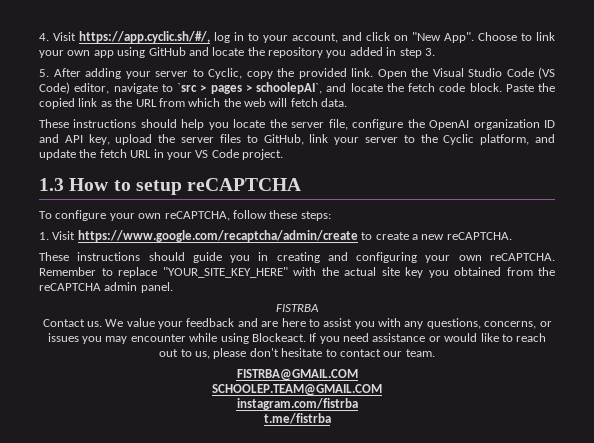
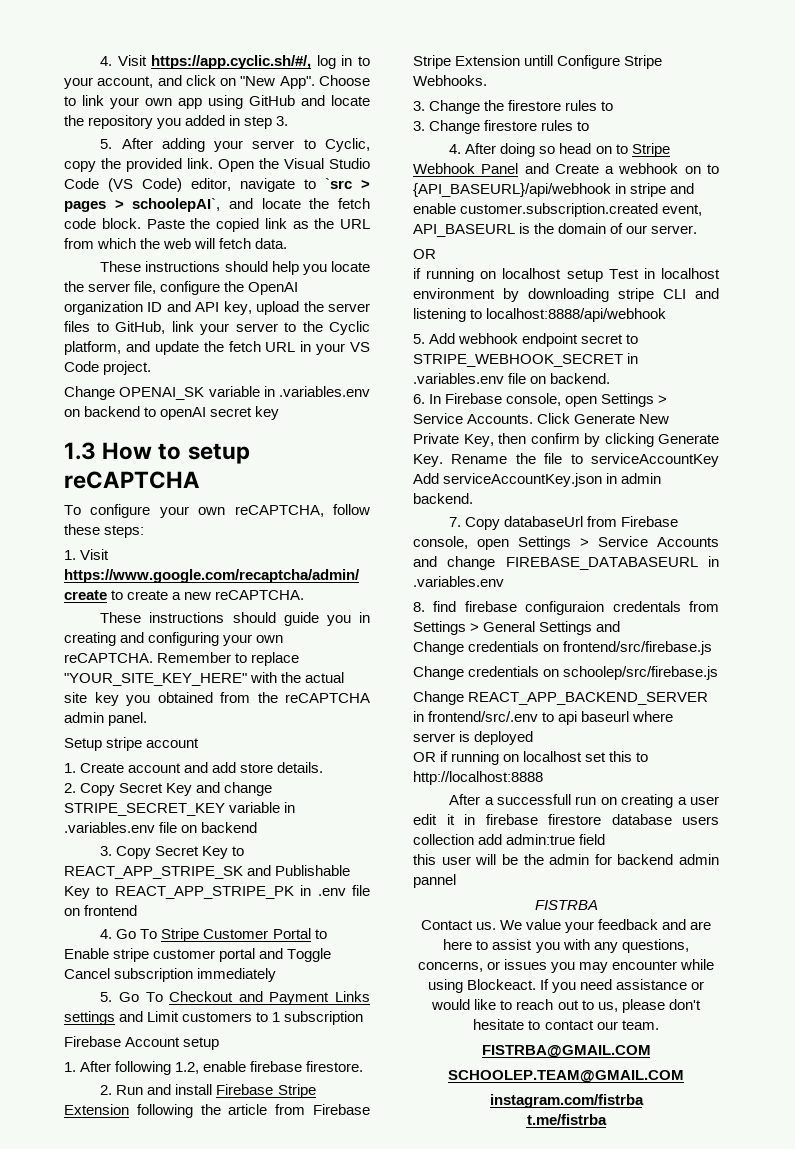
+ Change OPENAI_SK variable in .variables.env on backend to openAI secret key
+ Setup stripe account
+ 1. Create account and add store details.
+ 2. Copy Secret Key and change STRIPE_SECRET_KEY variable in .variables.env file on backend
+ 3. Copy Secret Key to REACT_APP_STRIPE_SK and Publishable Key to REACT_APP_STRIPE_PK in .env file on frontend
+ 4. Go To Stripe Customer Portal to Enable stripe customer portal and Toggle Cancel subscription immediately
+ 5. Go To Checkout and Payment Links settings and Limit customers to 1 subscription
+ Firebase Account setup
+ 1. After following 1.2, enable firebase firestore.
+ 2. Run and install Firebase Stripe Extension following the article from Firebase Stripe Extension untill Configure Stripe Webhooks.
+ 3. Change the firestore rules to
+ 3. Change firestore rules to
+ 4. After doing so head on to Stripe Webhook Panel and Create a webhook on to {API_BASEURL}/api/webhook in stripe and enable customer.subscription.created event, API_BASEURL is the domain of our server.
+ OR
+ if running on localhost setup Test in localhost environment by downloading stripe CLI and listening to localhost:8888/api/webhook
+ 5. Add webhook endpoint secret to STRIPE_WEBHOOK_SECRET in .variables.env file on backend.
+ 6. In Firebase console, open Settings > Service Accounts. Click Generate New Private Key, then confirm by clicking Generate Key. Rename the file to serviceAccountKey Add serviceAccountKey.json in admin backend.
+ 7. Copy databaseUrl from Firebase console, open Settings > Service Accounts and change FIREBASE_DATABASEURL in .variables.env
+ 8. find firebase configuraion credentals from Settings > General Settings and
+ Change credentials on frontend/src/firebase.js
+ Change credentials on schoolep/src/firebase.js
+ Change REACT_APP_BACKEND_SERVER in frontend/src/.env to api baseurl where server is deployed
+ OR if running on localhost set this to http://localhost:8888
+ After a successfull run on creating a user edit it in firebase firestore database users collection add admin:true field
+ this user will be the admin for backend admin pannel

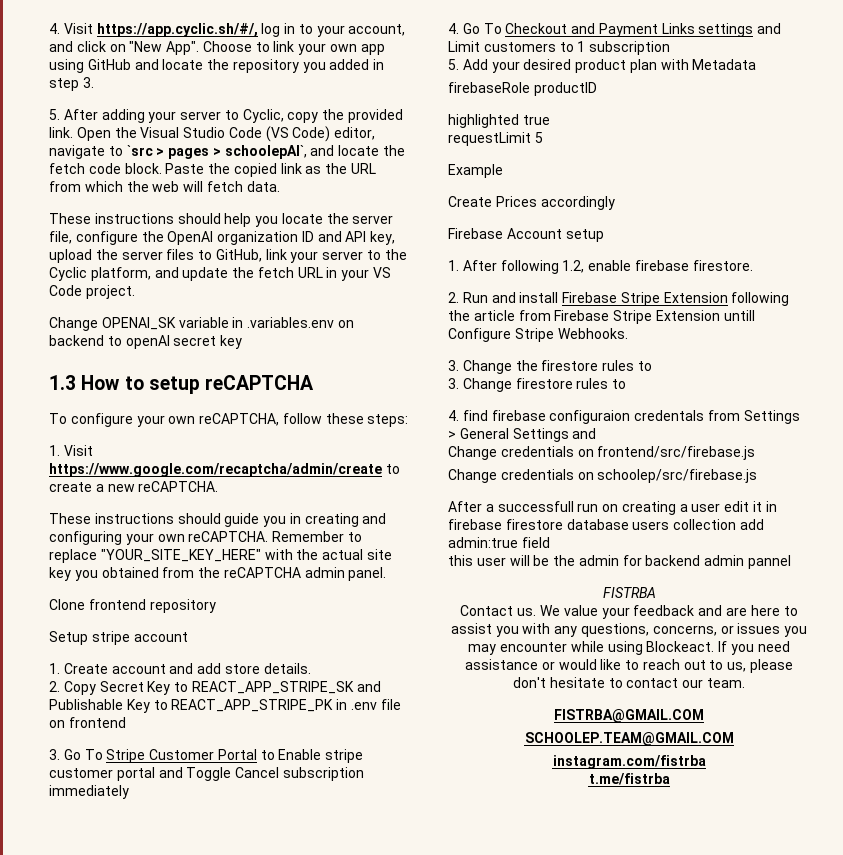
+ Clone frontend repository
- 2. Copy Secret Key and change STRIPE_SECRET_KEY variable in .variables.env file on backend
- 3. Copy Secret Key to REACT_APP_STRIPE_SK and Publishable Key to REACT_APP_STRIPE_PK in .env file on frontend
+ 2. Copy Secret Key to REACT_APP_STRIPE_SK and Publishable Key to REACT_APP_STRIPE_PK in .env file on frontend
- 4. Go To Stripe Customer Portal to Enable stripe customer portal and Toggle Cancel subscription immediately
+ 3. Go To Stripe Customer Portal to Enable stripe customer portal and Toggle Cancel subscription immediately
- 5. Go To Checkout and Payment Links settings and Limit customers to 1 subscription
+ 4. Go To Checkout and Payment Links settings and Limit customers to 1 subscription
+ 5. Add your desired product plan with Metadata
+ firebaseRole productID
+ highlighted true
+ requestLimit 5
+ Example
+ Create Prices accordingly
- 4. After doing so head on to Stripe Webhook Panel and Create a webhook on to {API_BASEURL}/api/webhook in stripe and enable customer.subscription.created event, API_BASEURL is the domain of our server.
- OR
- if running on localhost setup Test in localhost environment by downloading stripe CLI and listening to localhost:8888/api/webhook
- 5. Add webhook endpoint secret to STRIPE_WEBHOOK_SECRET in .variables.env file on backend.
- 6. In Firebase console, open Settings > Service Accounts. Click Generate New Private Key, then confirm by clicking Generate Key. Rename the file to serviceAccountKey Add serviceAccountKey.json in admin backend.
- 7. Copy databaseUrl from Firebase console, open Settings > Service Accounts and change FIREBASE_DATABASEURL in .variables.env
- 8. find firebase configuraion credentals from Settings > General Settings and
+ 4. find firebase configuraion credentals from Settings > General Settings and
- Change REACT_APP_BACKEND_SERVER in frontend/src/.env to api baseurl where server is deployed
- OR if running on localhost set this to http://localhost:8888

